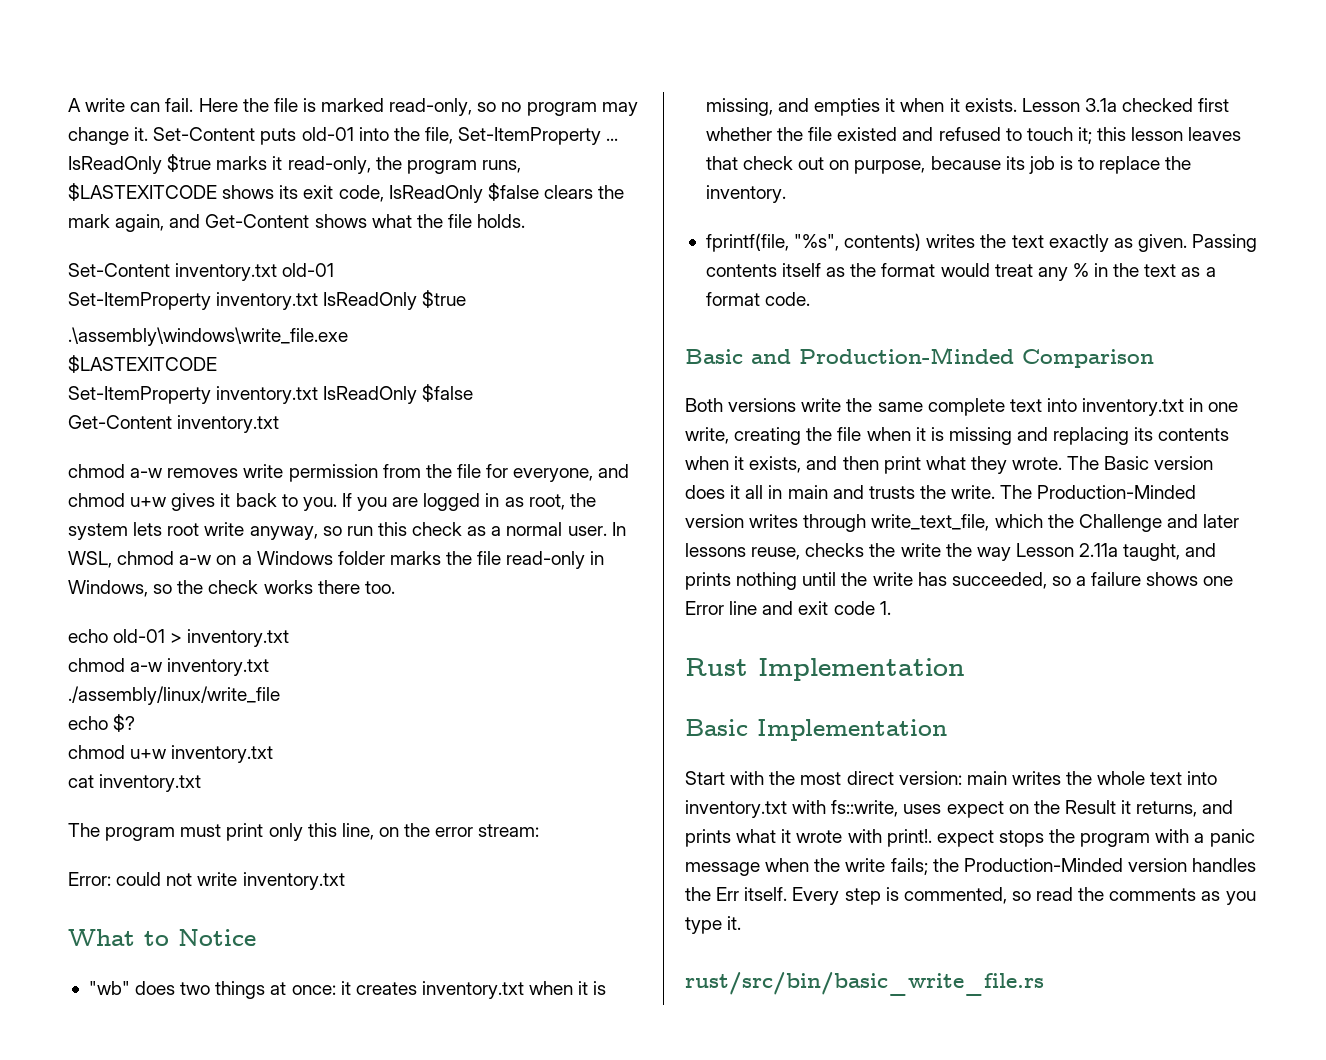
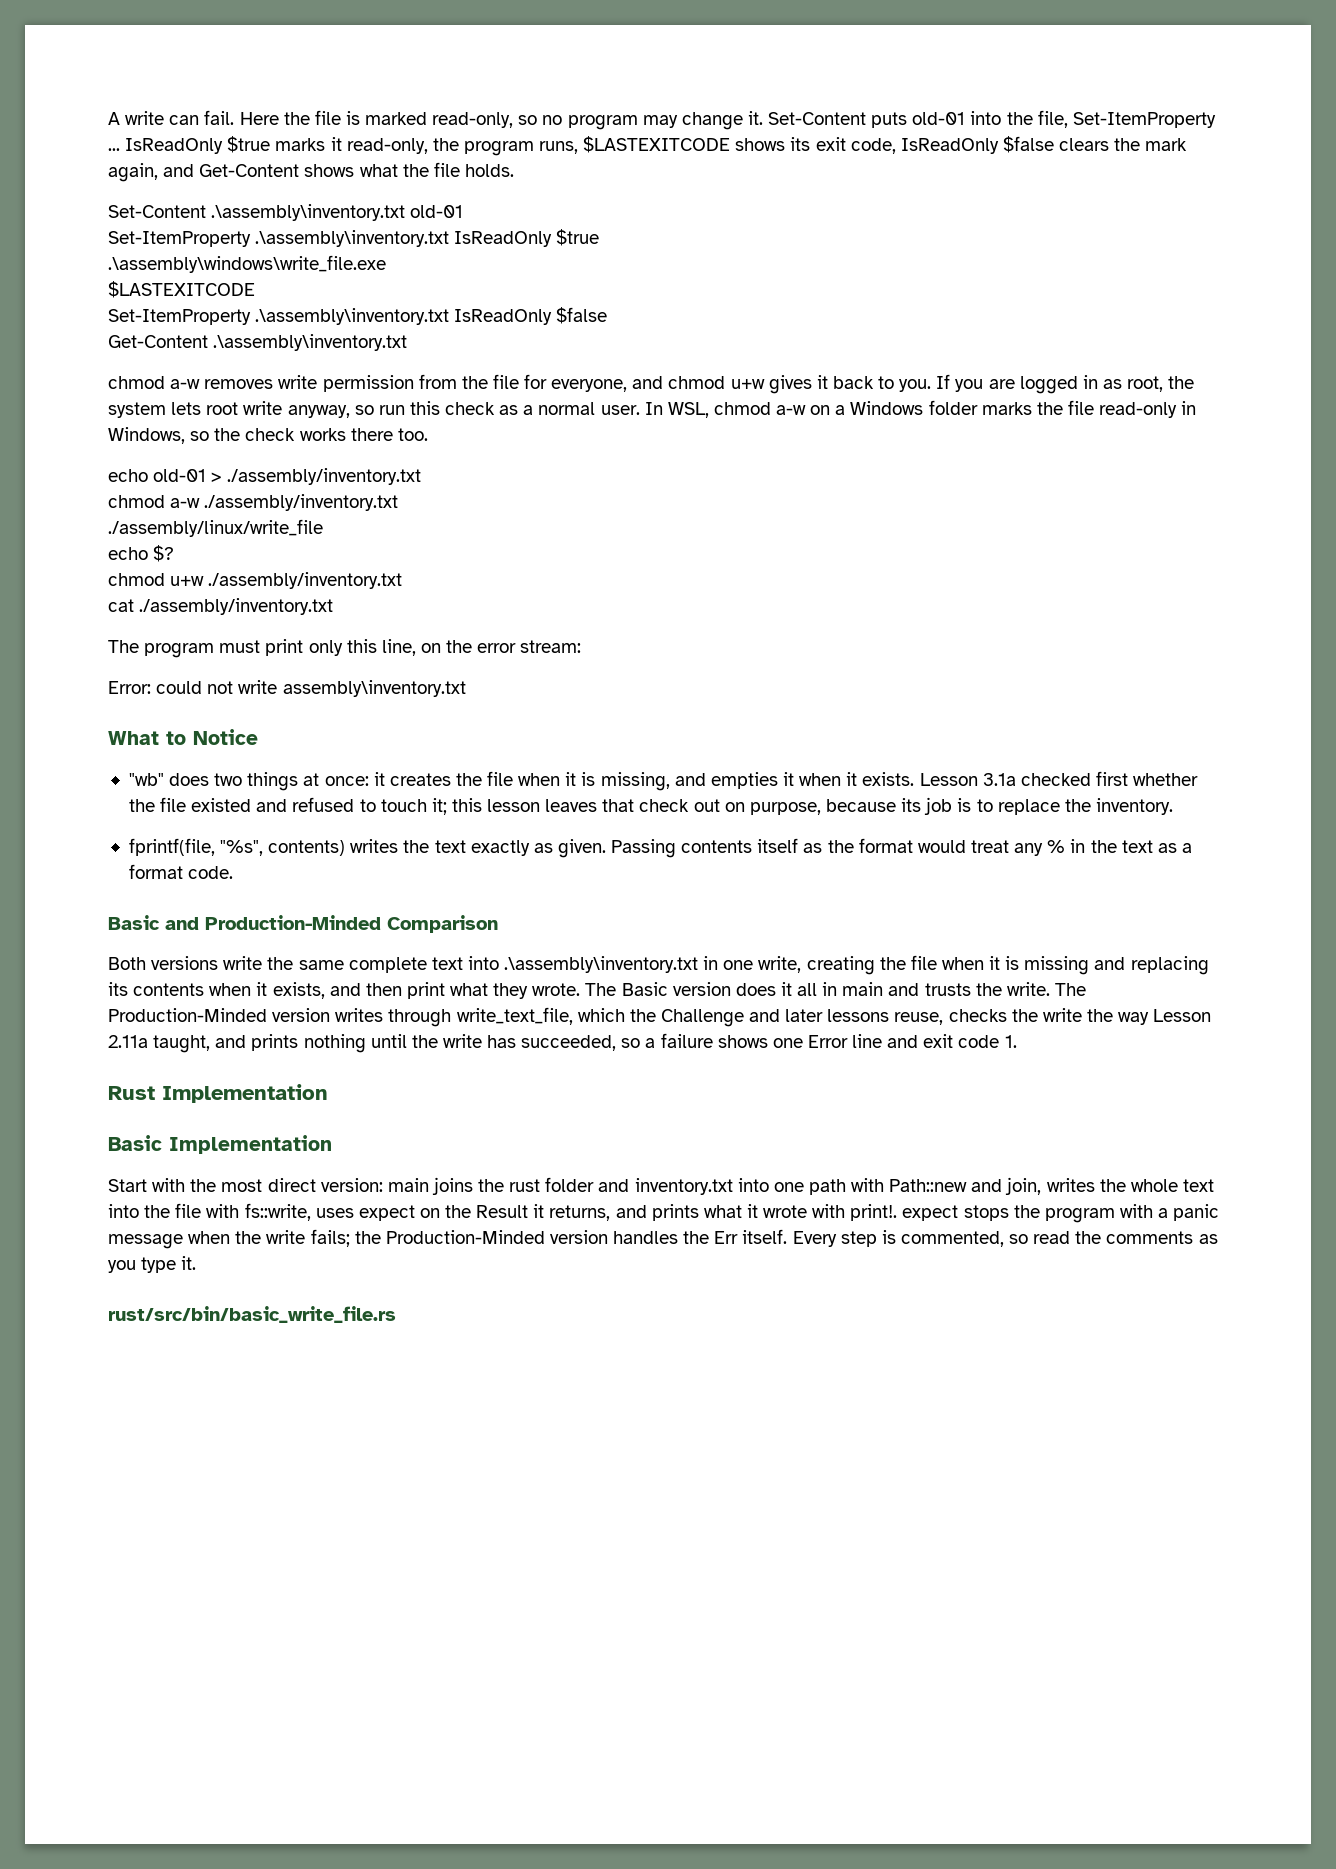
- Set-Content inventory.txt old-01
+ Set-Content .\assembly\inventory.txt old-01
- Set-ItemProperty inventory.txt IsReadOnly $true
+ Set-ItemProperty .\assembly\inventory.txt IsReadOnly $true
- Set-ItemProperty inventory.txt IsReadOnly $false
+ Set-ItemProperty .\assembly\inventory.txt IsReadOnly $false
- Get-Content inventory.txt
+ Get-Content .\assembly\inventory.txt
- echo old-01 > inventory.txt
- chmod a-w inventory.txt
+ echo old-01 > ./assembly/inventory.txt
+ chmod a-w ./assembly/inventory.txt
- chmod u+w inventory.txt
+ chmod u+w ./assembly/inventory.txt
- cat inventory.txt
+ cat ./assembly/inventory.txt
- Error: could not write inventory.txt
+ Error: could not write assembly\inventory.txt
- "wb" does two things at once: it creates inventory.txt when it is missing, and empties it when it exists.
+ "wb" does two things at once: it creates the file when it is missing, and empties it when it exists.
- Both versions write the same complete text into inventory.txt in one write, creating the file when it is missing and replacing its contents when it exists, and then print what they wrote.
+ Both versions write the same complete text into .\assembly\inventory.txt in one write, creating the file when it is missing and replacing its contents when it exists, and then print what they wrote.
- Start with the most direct version: main writes the whole text into inventory.txt with fs::write, uses expect on the Result it returns, and prints what it wrote with print!. expect stops the program with a panic message when the write fails; the Production-Minded version handles the Err itself.
+ Start with the most direct version: main joins the rust folder and inventory.txt into one path with Path::new and join, writes the whole text into the file with fs::write, uses expect on the Result it returns, and prints what it wrote with print!. expect stops the program with a panic message when the write fails; the Production-Minded version handles the Err itself.

